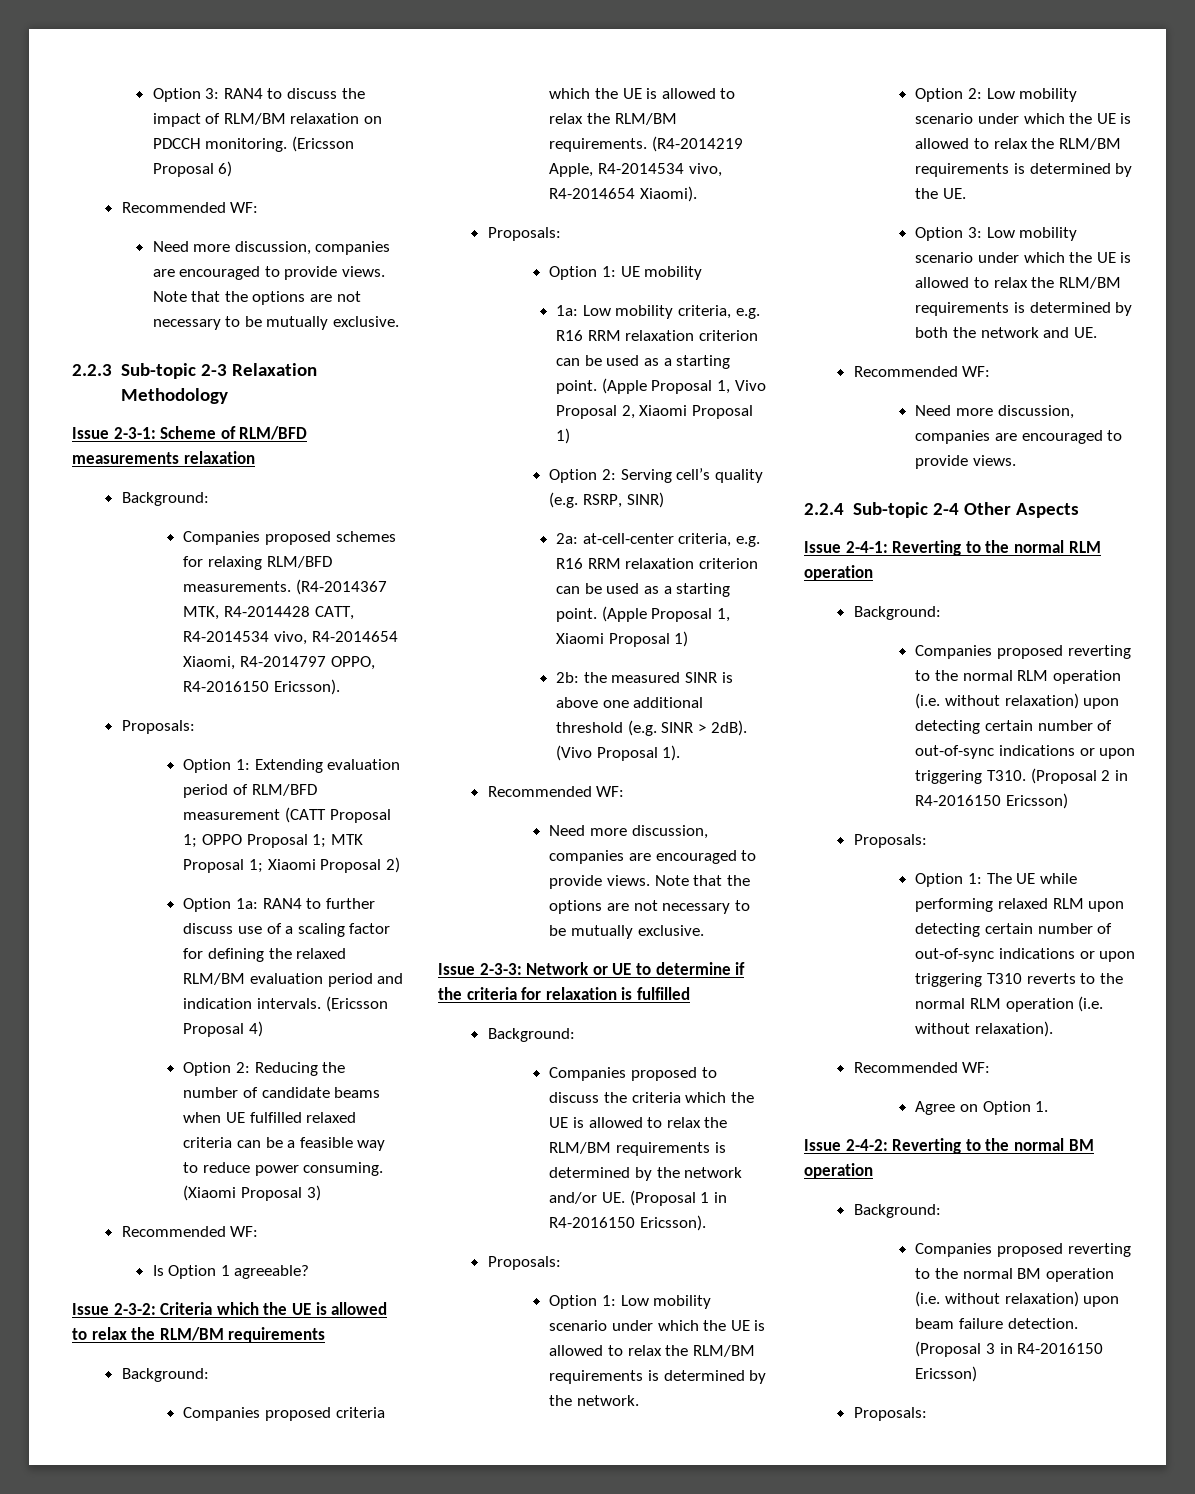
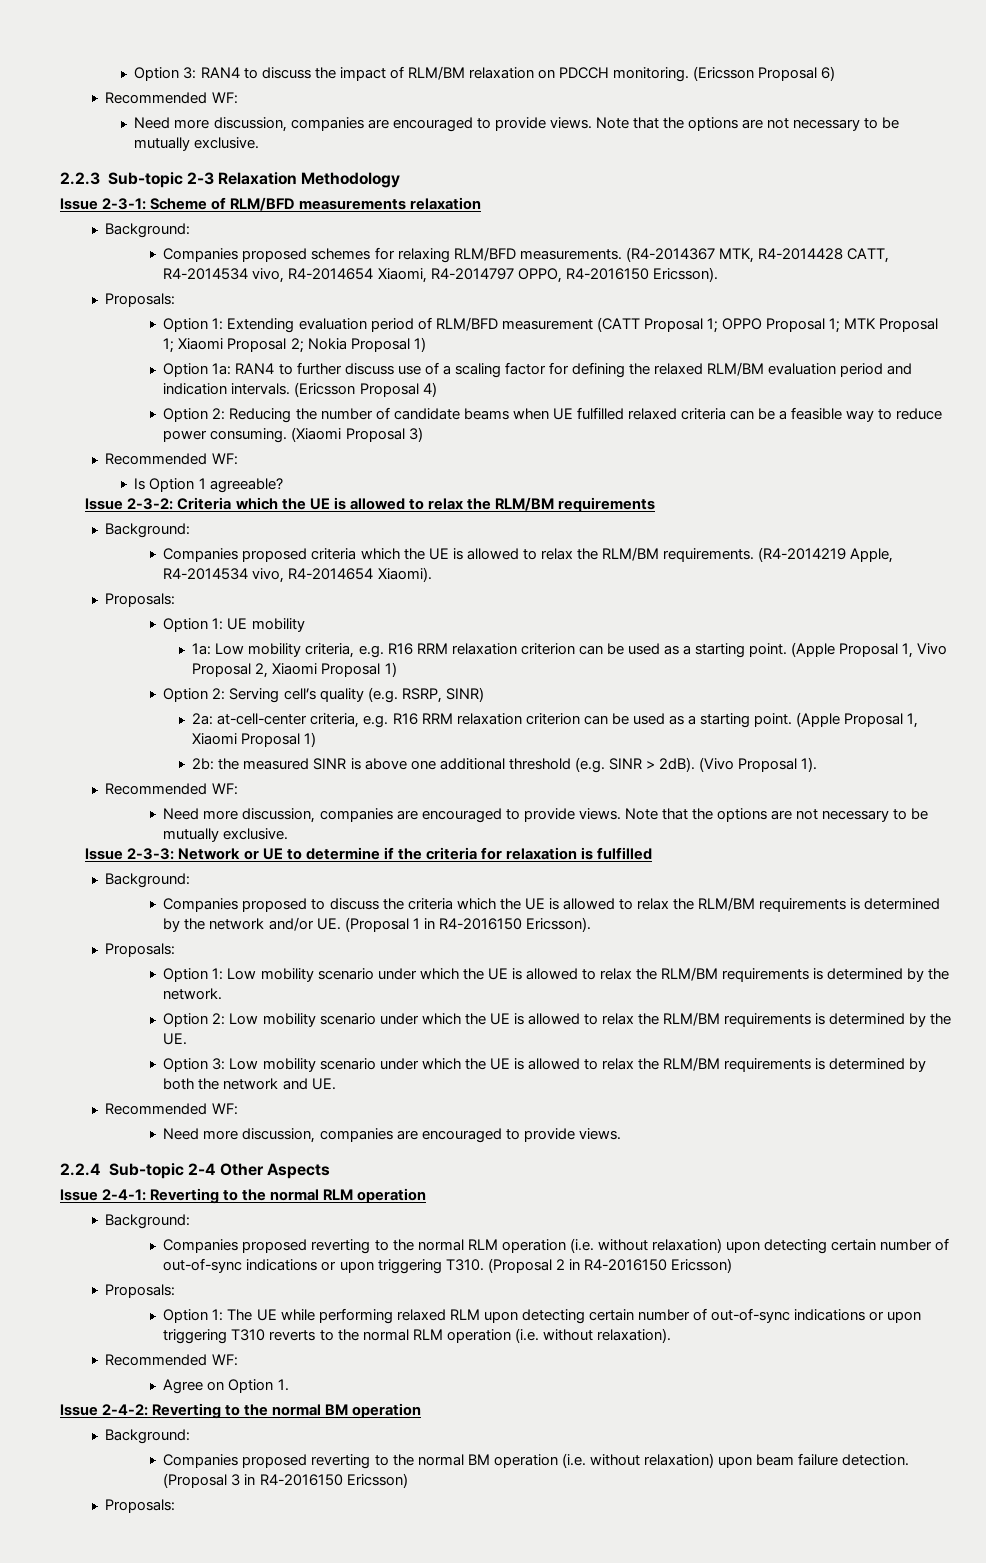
- Option 1: Extending evaluation period of RLM/BFD measurement (CATT Proposal 1; OPPO Proposal 1; MTK Proposal 1; Xiaomi Proposal 2)
+ Option 1: Extending evaluation period of RLM/BFD measurement (CATT Proposal 1; OPPO Proposal 1; MTK Proposal 1; Xiaomi Proposal 2; Nokia Proposal 1)

